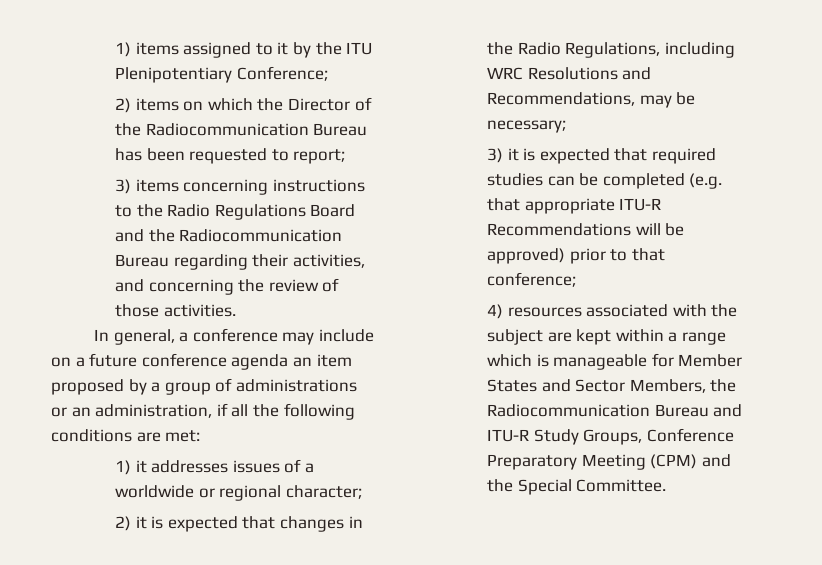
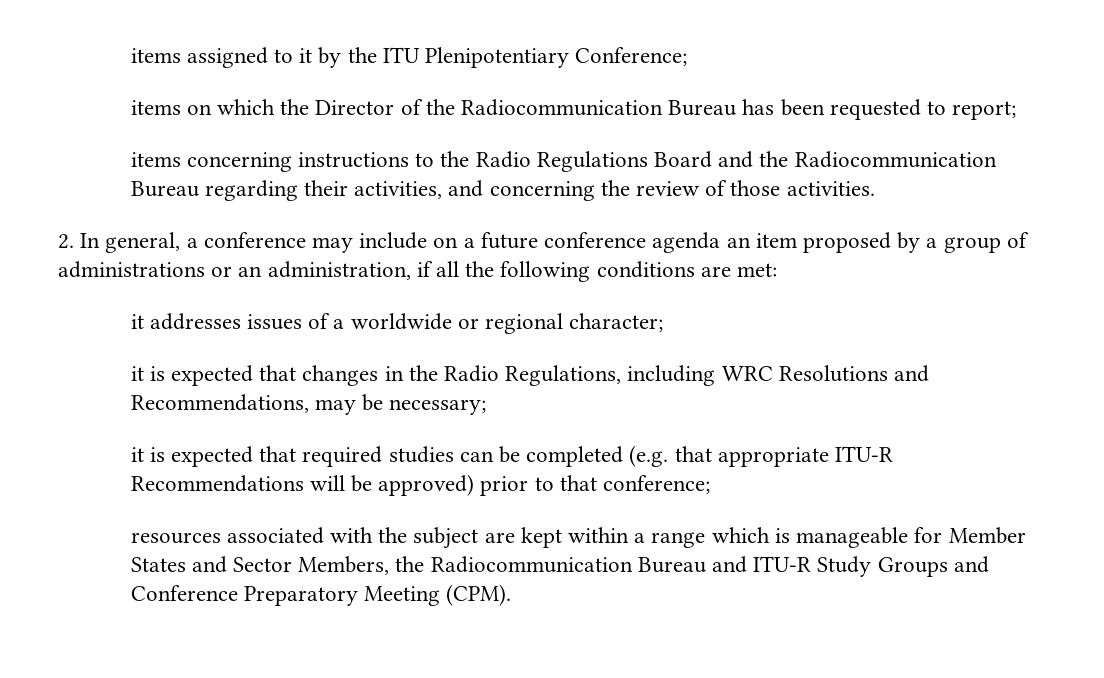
- 1) items assigned to it by the ITU Plenipotentiary Conference;
+ items assigned to it by the ITU Plenipotentiary Conference;
- 2) items on which the Director of the Radiocommunication Bureau has been requested to report;
+ items on which the Director of the Radiocommunication Bureau has been requested to report;
- 3) items concerning instructions to the Radio Regulations Board and the Radiocommunication Bureau regarding their activities, and concerning the review of those activities.
+ items concerning instructions to the Radio Regulations Board and the Radiocommunication Bureau regarding their activities, and concerning the review of those activities.
- In general, a conference may include on a future conference agenda an item proposed by a group of administrations or an administration, if all the following conditions are met:
+ 2. In general, a conference may include on a future conference agenda an item proposed by a group of administrations or an administration, if all the following conditions are met:
- 1) it addresses issues of a worldwide or regional character;
+ it addresses issues of a worldwide or regional character;
- 2) it is expected that changes in the Radio Regulations, including WRC Resolutions and Recommendations, may be necessary;
+ it is expected that changes in the Radio Regulations, including WRC Resolutions and Recommendations, may be necessary;
- 3) it is expected that required studies can be completed (e.g. that appropriate ITU-R Recommendations will be approved) prior to that conference;
+ it is expected that required studies can be completed (e.g. that appropriate ITU-R Recommendations will be approved) prior to that conference;
- 4) resources associated with the subject are kept within a range which is manageable for Member States and Sector Members, the Radiocommunication Bureau and ITU-R Study Groups, Conference Preparatory Meeting (CPM) and the Special Committee.
+ resources associated with the subject are kept within a range which is manageable for Member States and Sector Members, the Radiocommunication Bureau and ITU-R Study Groups and Conference Preparatory Meeting (CPM).

